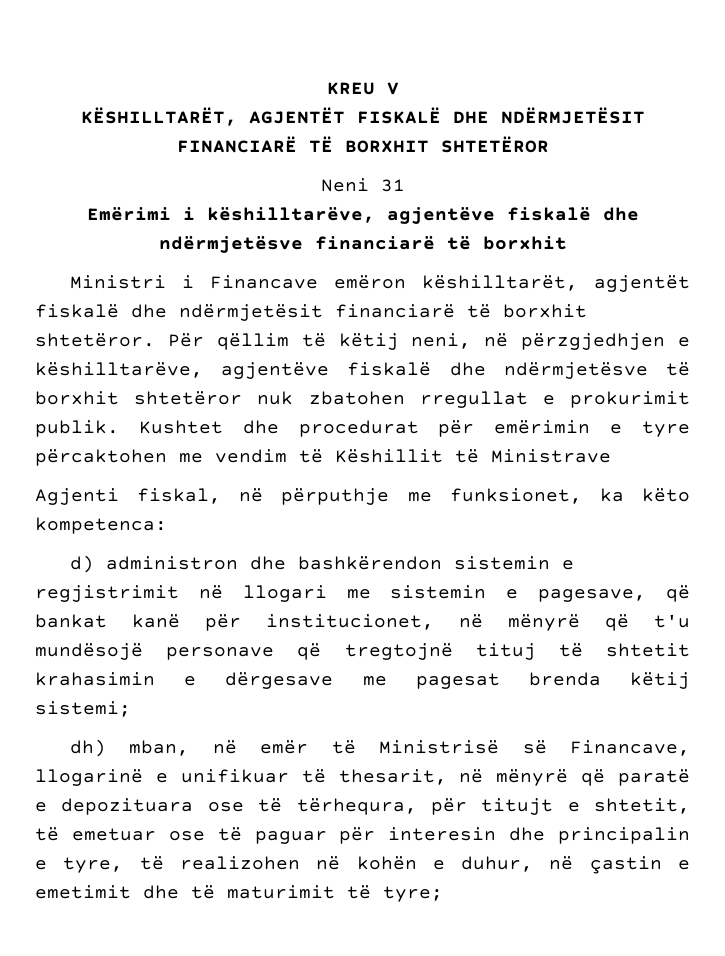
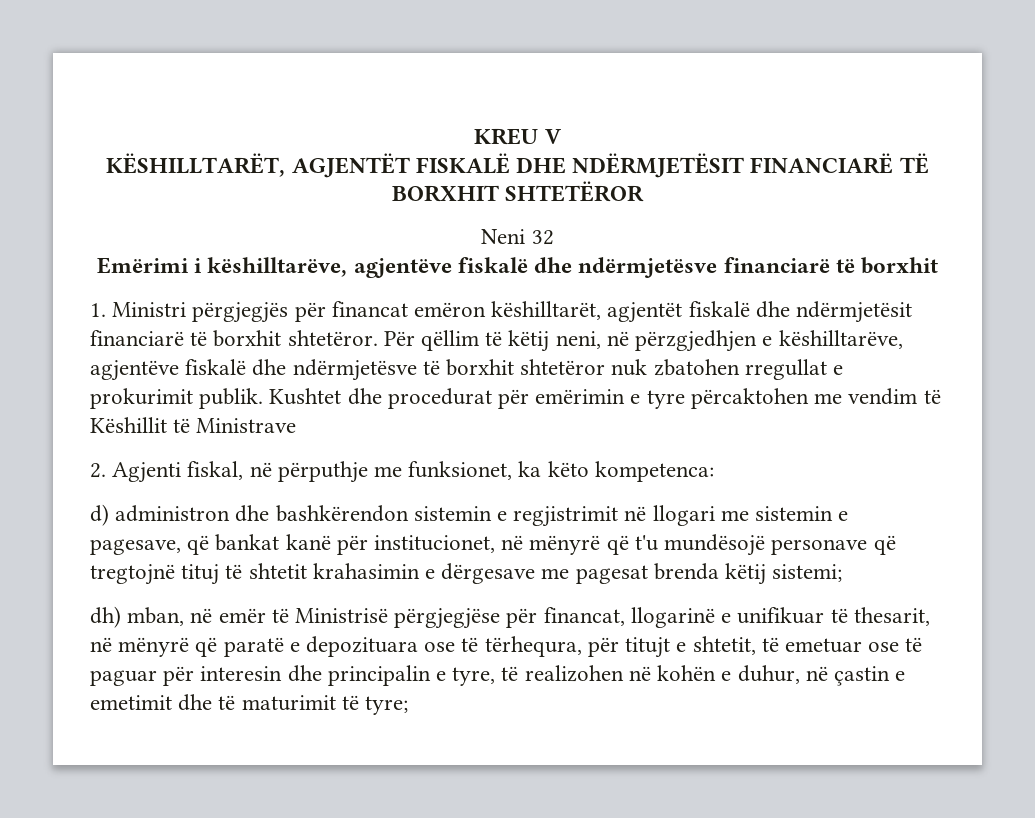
- Neni 31
+ Neni 32
- Ministri i Financave emëron këshilltarët, agjentët fiskalë dhe ndërmjetësit financiarë të borxhit shtetëror.
+ 1. Ministri përgjegjës për financat emëron këshilltarët, agjentët fiskalë dhe ndërmjetësit financiarë të borxhit shtetëror.
- Agjenti fiskal, në përputhje me funksionet, ka këto kompetenca:
+ 2. Agjenti fiskal, në përputhje me funksionet, ka këto kompetenca:
- dh) mban, në emër të Ministrisë së Financave, llogarinë e unifikuar të thesarit, në mënyrë që paratë e depozituara ose të tërhequra, për titujt e shtetit, të emetuar ose të paguar për interesin dhe principalin e tyre, të realizohen në kohën e duhur, në çastin e emetimit dhe të maturimit të tyre;
+ dh) mban, në emër të Ministrisë përgjegjëse për financat, llogarinë e unifikuar të thesarit, në mënyrë që paratë e depozituara ose të tërhequra, për titujt e shtetit, të emetuar ose të paguar për interesin dhe principalin e tyre, të realizohen në kohën e duhur, në çastin e emetimit dhe të maturimit të tyre;

